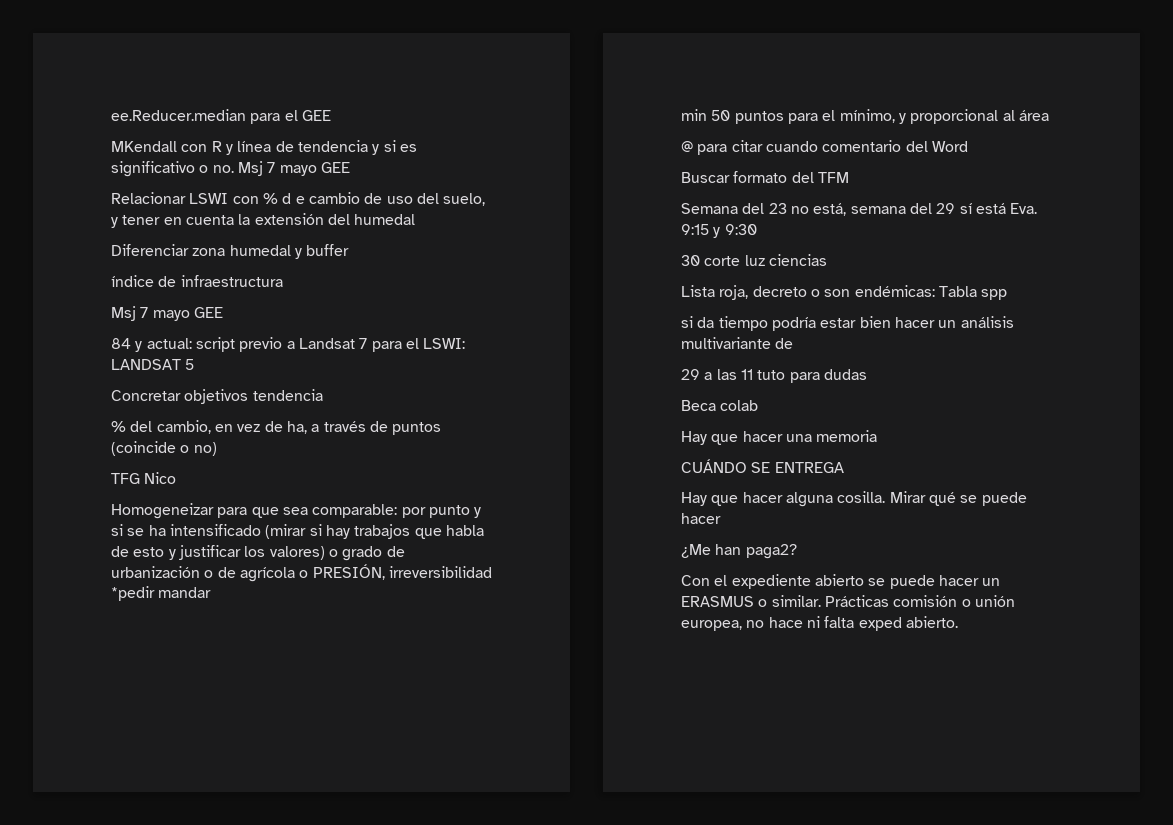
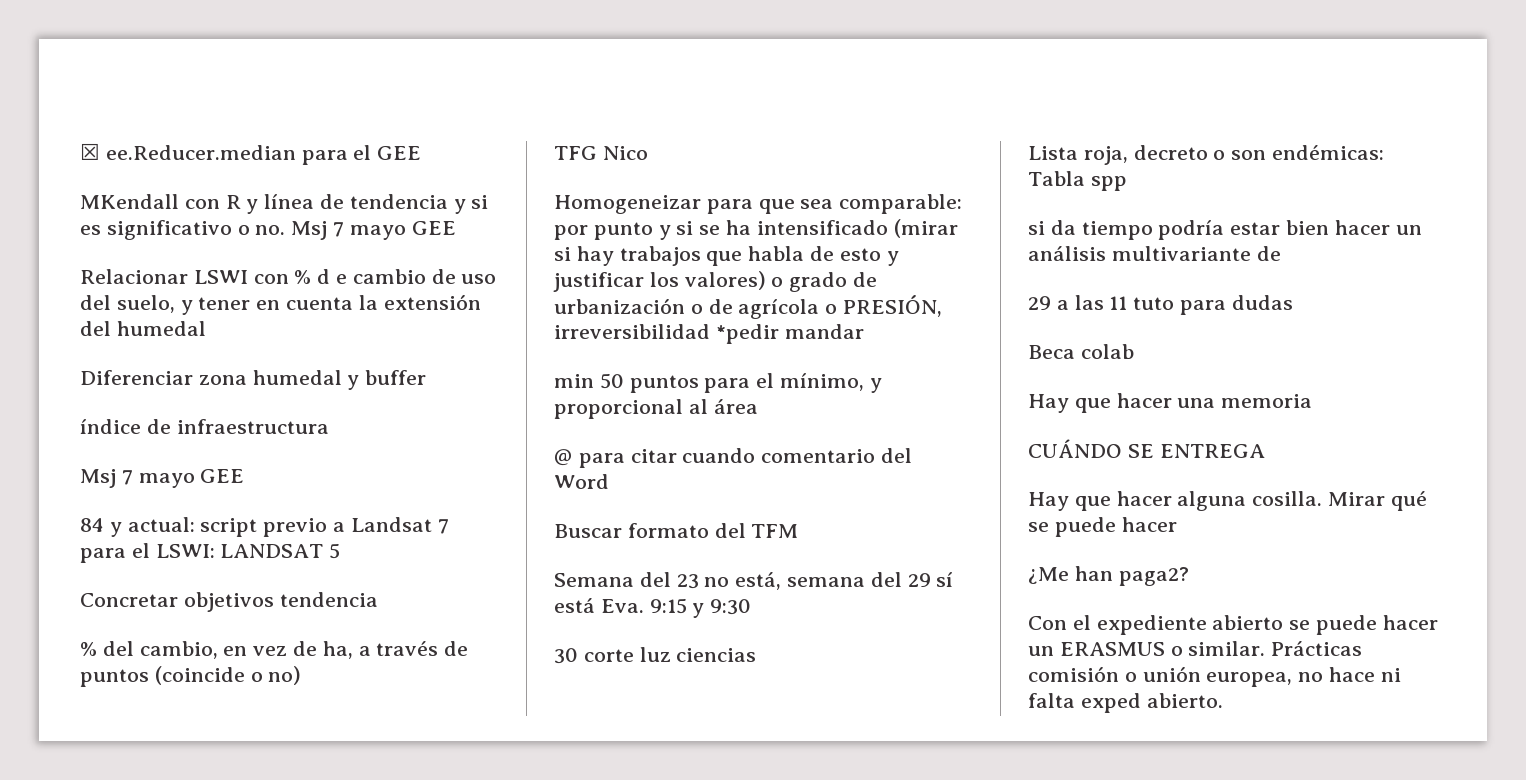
- ee.Reducer.median para el GEE
+ ☒ ee.Reducer.median para el GEE

